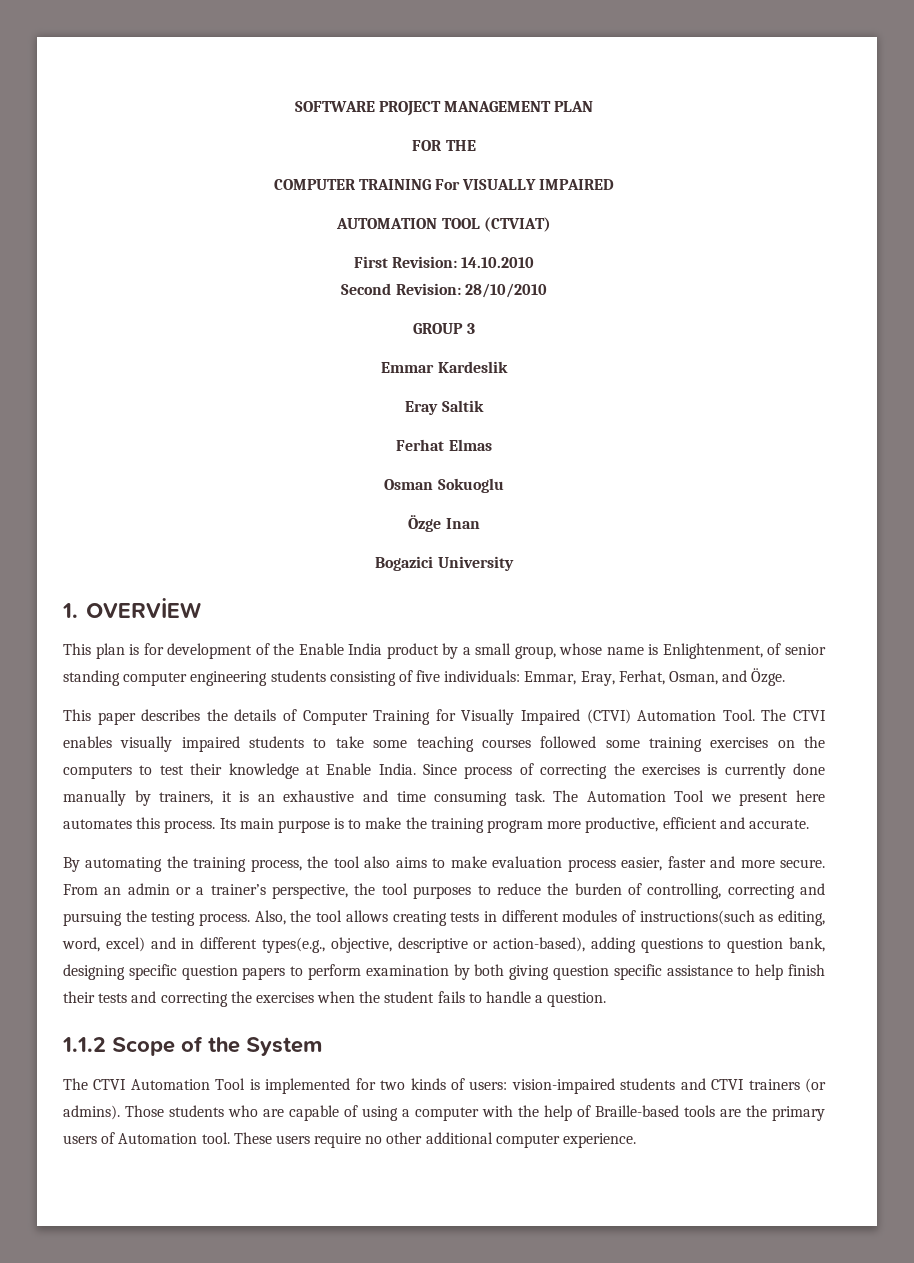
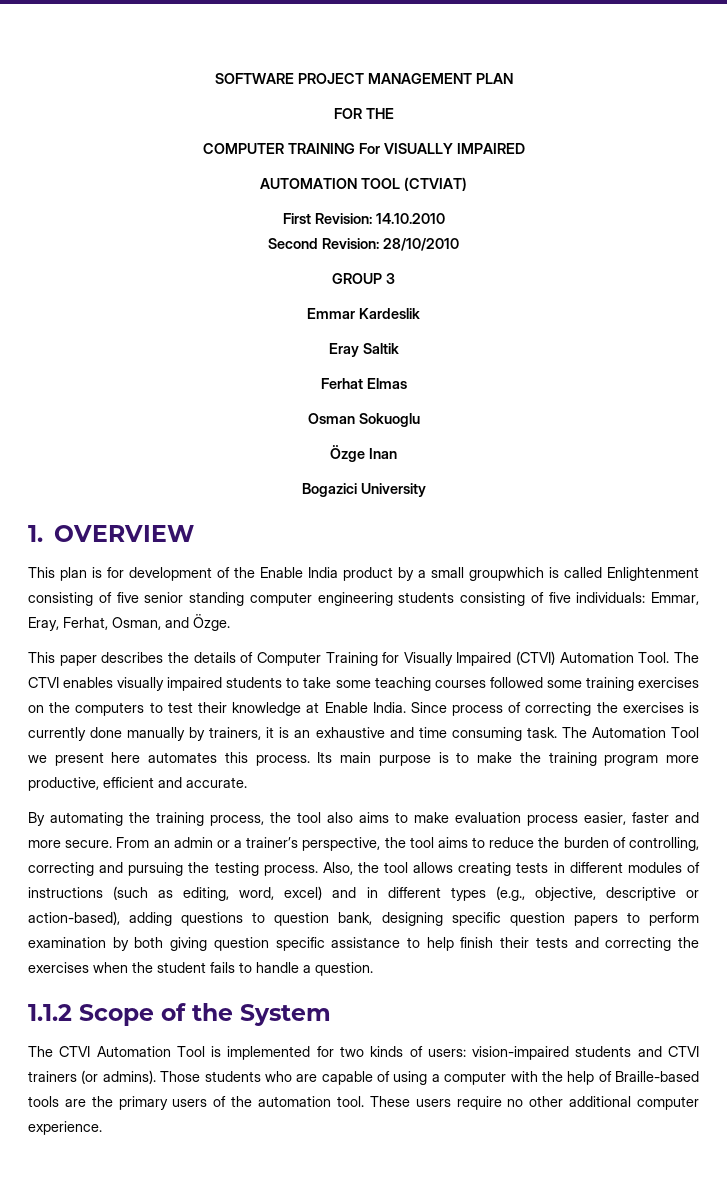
- 1. OVERVİEW
+ 1. OVERVIEW
- This plan is for development of the Enable India product by a small group, whose name is Enlightenment, of senior standing computer engineering students consisting of five individuals: Emmar, Eray, Ferhat, Osman, and Özge.
+ This plan is for development of the Enable India product by a small groupwhich is called Enlightenment consisting of five senior standing computer engineering students consisting of five individuals: Emmar, Eray, Ferhat, Osman, and Özge.
- From an admin or a trainer’s perspective, the tool purposes to reduce the burden of controlling, correcting and pursuing the testing process.
+ From an admin or a trainer’s perspective, the tool aims to reduce the burden of controlling, correcting and pursuing the testing process.
- Also, the tool allows creating tests in different modules of instructions(such as editing, word, excel) and in different types(e.g., objective, descriptive or action-based), adding questions to question bank, designing specific question papers to perform examination by both giving question specific assistance to help finish their tests and correcting the exercises when the student fails to handle a question.
+ Also, the tool allows creating tests in different modules of instructions (such as editing, word, excel) and in different types (e.g., objective, descriptive or action-based), adding questions to question bank, designing specific question papers to perform examination by both giving question specific assistance to help finish their tests and correcting the exercises when the student fails to handle a question.
- Those students who are capable of using a computer with the help of Braille-based tools are the primary users of Automation tool.
+ Those students who are capable of using a computer with the help of Braille-based tools are the primary users of the automation tool.

